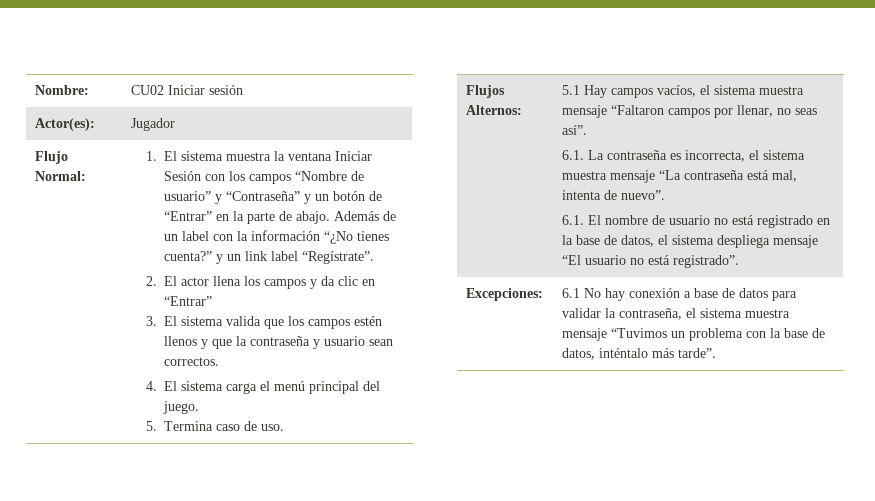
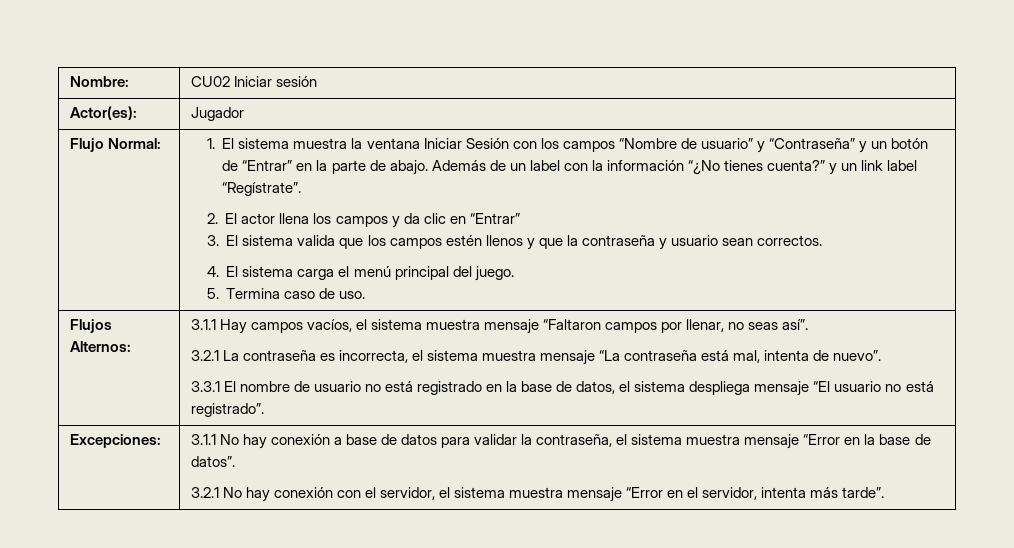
- 5.1 Hay campos vacíos, el sistema muestra mensaje “Faltaron campos por llenar, no seas así”.
+ 3.1.1 Hay campos vacíos, el sistema muestra mensaje “Faltaron campos por llenar, no seas así”.
- 6.1. La contraseña es incorrecta, el sistema muestra mensaje “La contraseña está mal, intenta de nuevo”.
+ 3.2.1 La contraseña es incorrecta, el sistema muestra mensaje “La contraseña está mal, intenta de nuevo”.
- 6.1. El nombre de usuario no está registrado en la base de datos, el sistema despliega mensaje “El usuario no está registrado”.
+ 3.3.1 El nombre de usuario no está registrado en la base de datos, el sistema despliega mensaje “El usuario no está registrado”.
- 6.1 No hay conexión a base de datos para validar la contraseña, el sistema muestra mensaje “Tuvimos un problema con la base de datos, inténtalo más tarde”.
+ 3.1.1 No hay conexión a base de datos para validar la contraseña, el sistema muestra mensaje “Error en la base de datos”.
+ 3.2.1 No hay conexión con el servidor, el sistema muestra mensaje “Error en el servidor, intenta más tarde”.

